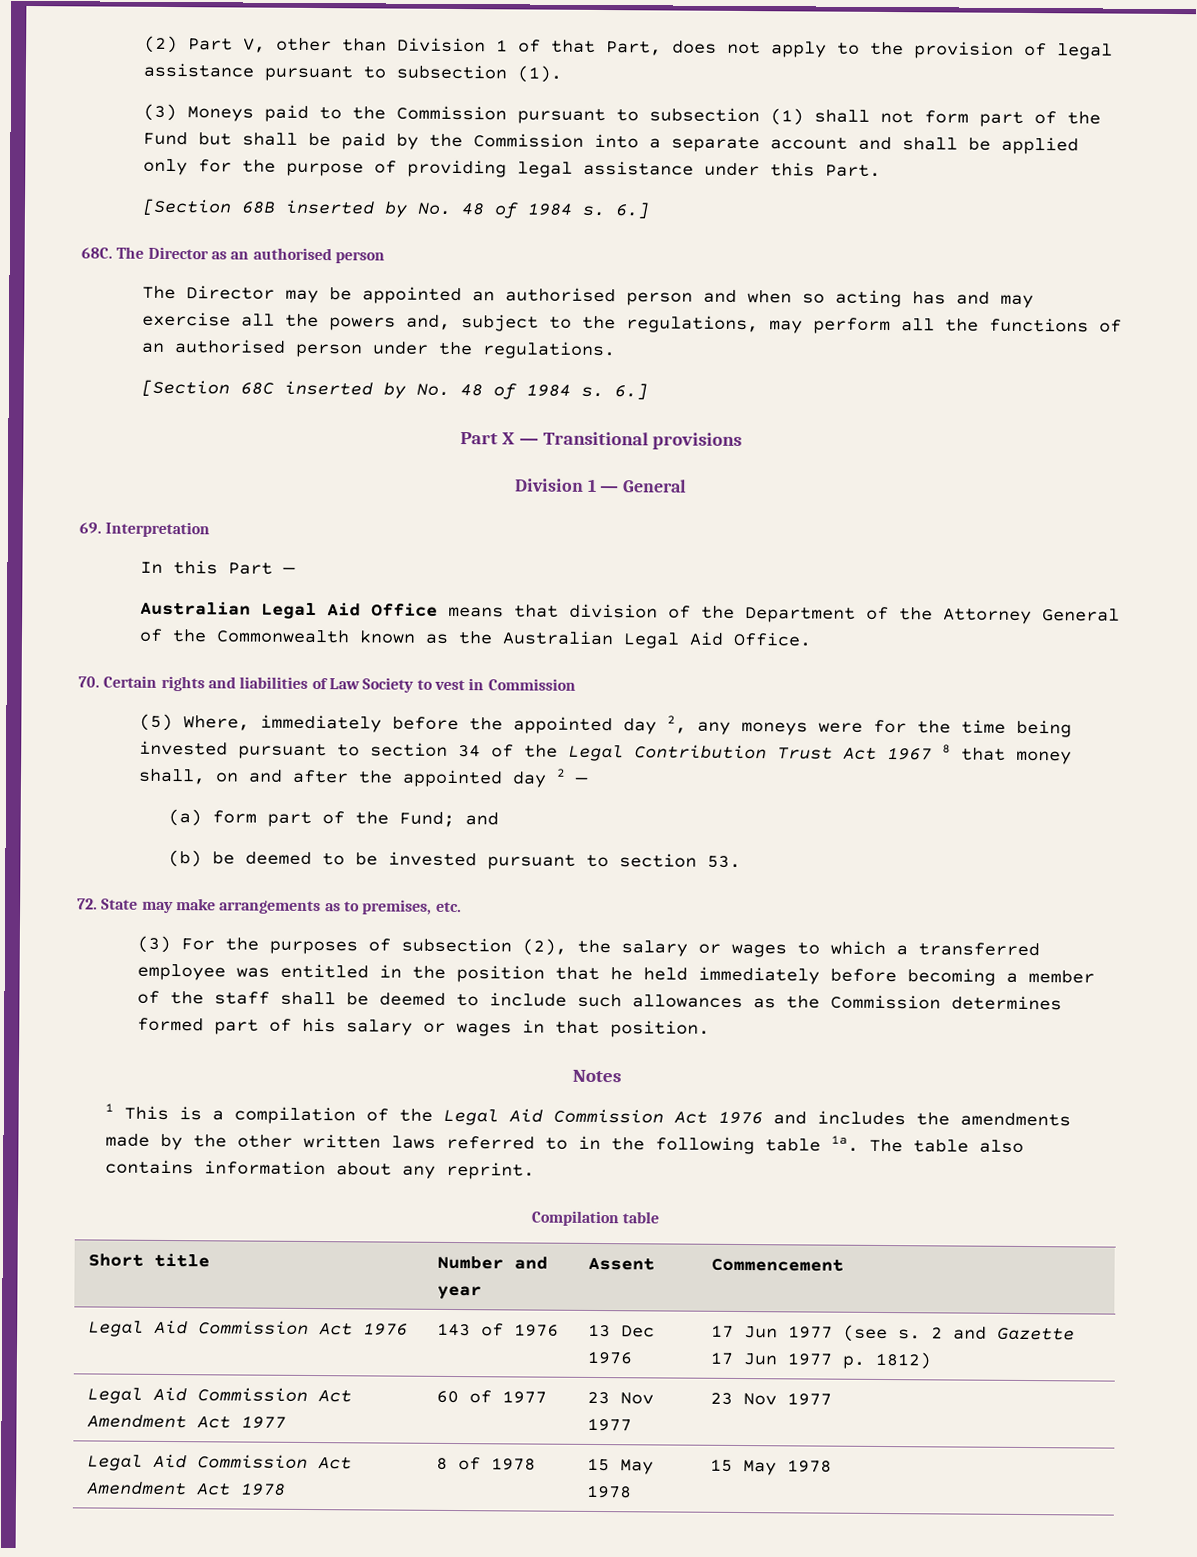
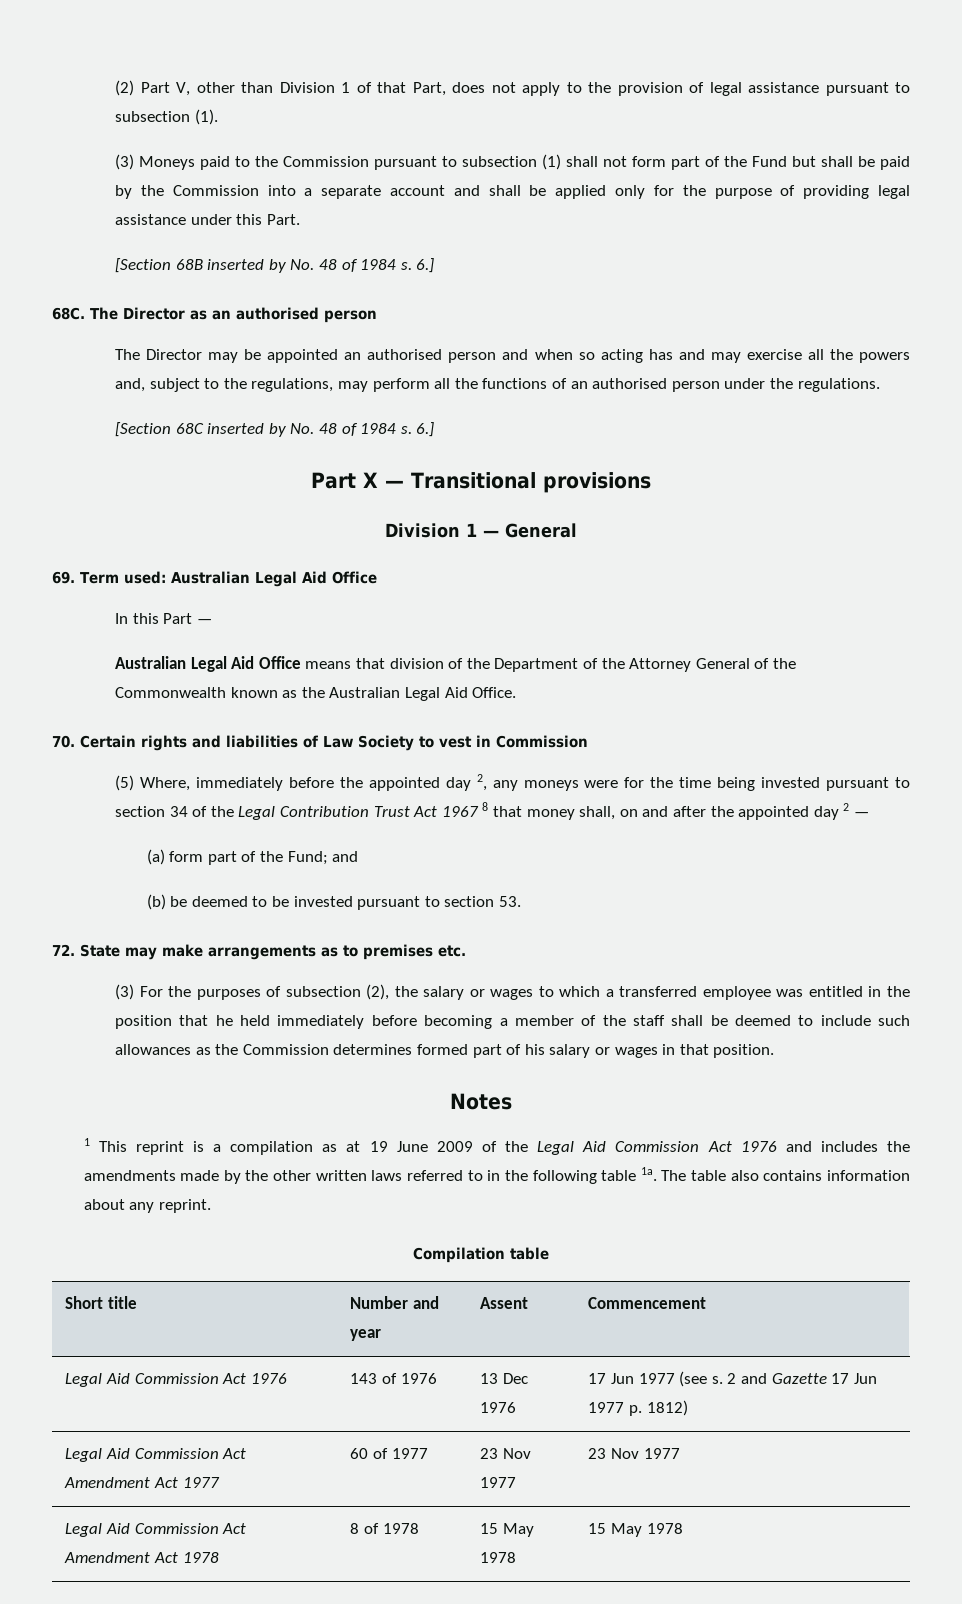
- 69. Interpretation
+ 69. Term used: Australian Legal Aid Office
- 72. State may make arrangements as to premises, etc.
+ 72. State may make arrangements as to premises etc.
- 1 This is a compilation of the Legal Aid Commission Act 1976 and includes the amendments made by the other written laws referred to in the following table 1a.
+ 1 This reprint is a compilation as at 19 June 2009 of the Legal Aid Commission Act 1976 and includes the amendments made by the other written laws referred to in the following table 1a.

